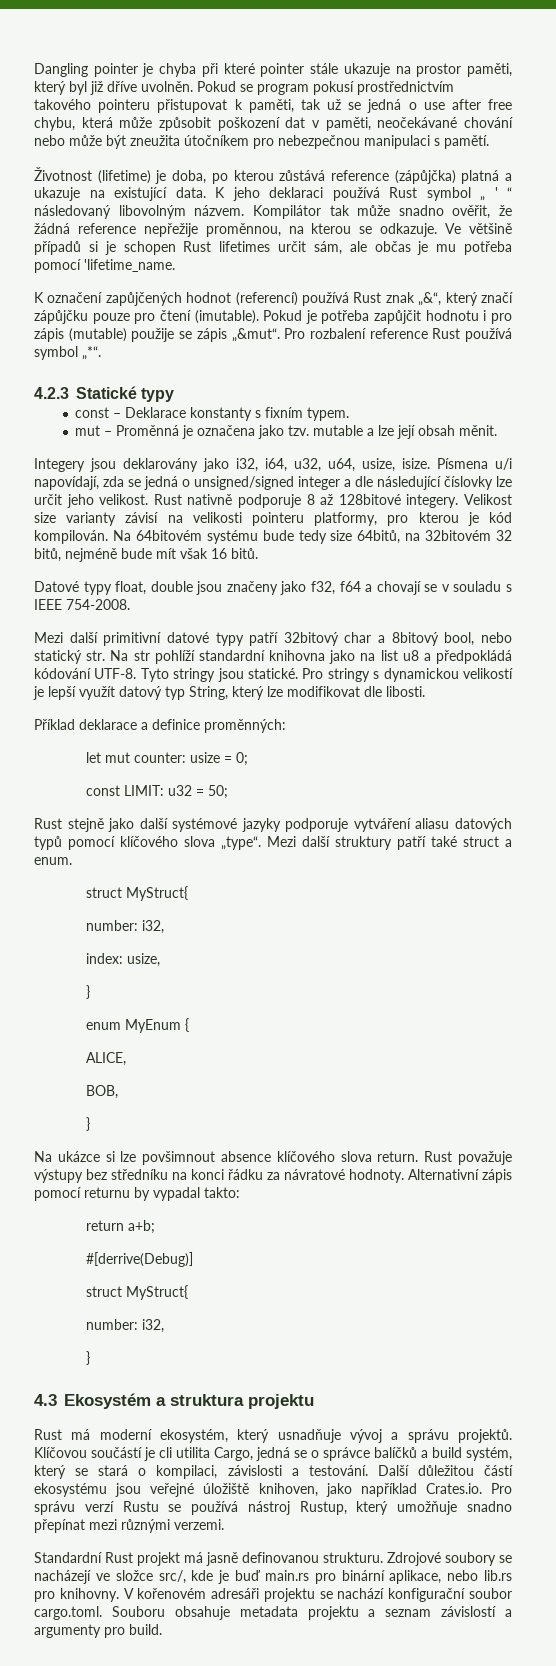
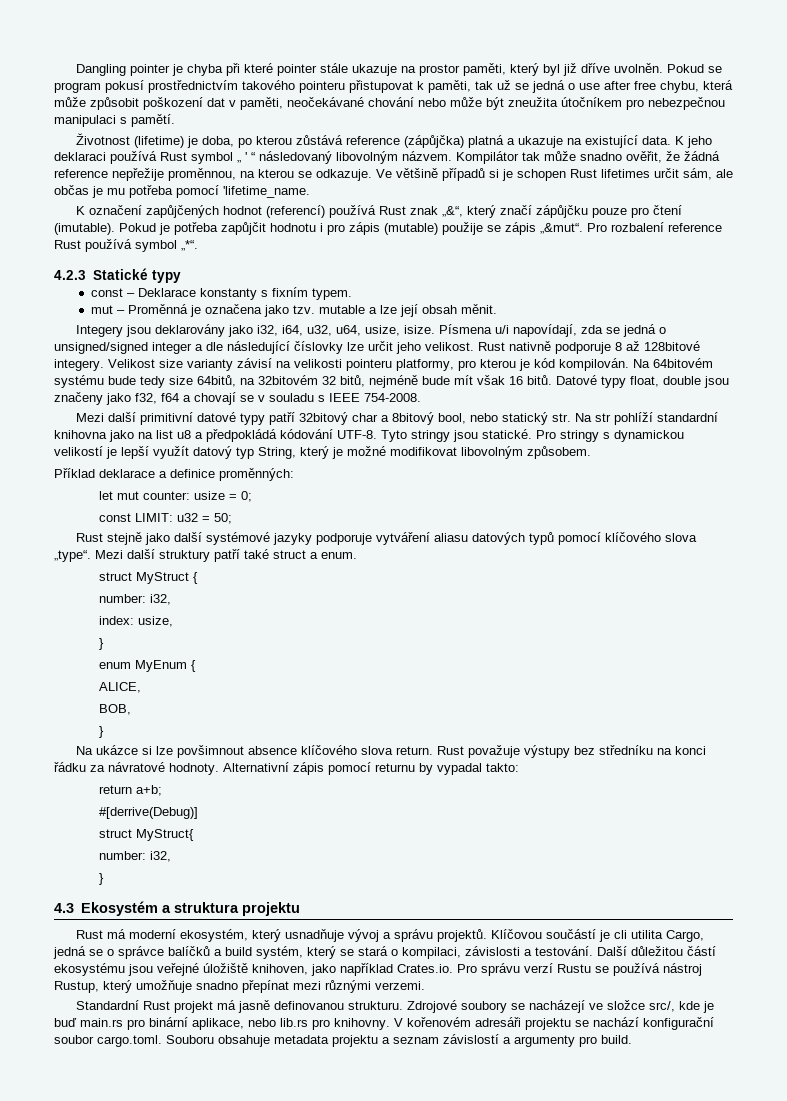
- Na 64bitovém systému bude tedy size 64bitů, na 32bitovém 32 bitů, nejméně bude mít však 16 bitů.
- Datové typy float, double jsou značeny jako f32, f64 a chovají se v souladu s IEEE 754-2008.
+ Na 64bitovém systému bude tedy size 64bitů, na 32bitovém 32 bitů, nejméně bude mít však 16 bitů. Datové typy float, double jsou značeny jako f32, f64 a chovají se v souladu s IEEE 754-2008.
- Pro stringy s dynamickou velikostí je lepší využít datový typ String, který lze modifikovat dle libosti.
+ Pro stringy s dynamickou velikostí je lepší využít datový typ String, který je možné modifikovat libovolným způsobem.
  Mezi další struktury patří také struct a enum.
- struct MyStruct{
+ struct MyStruct {

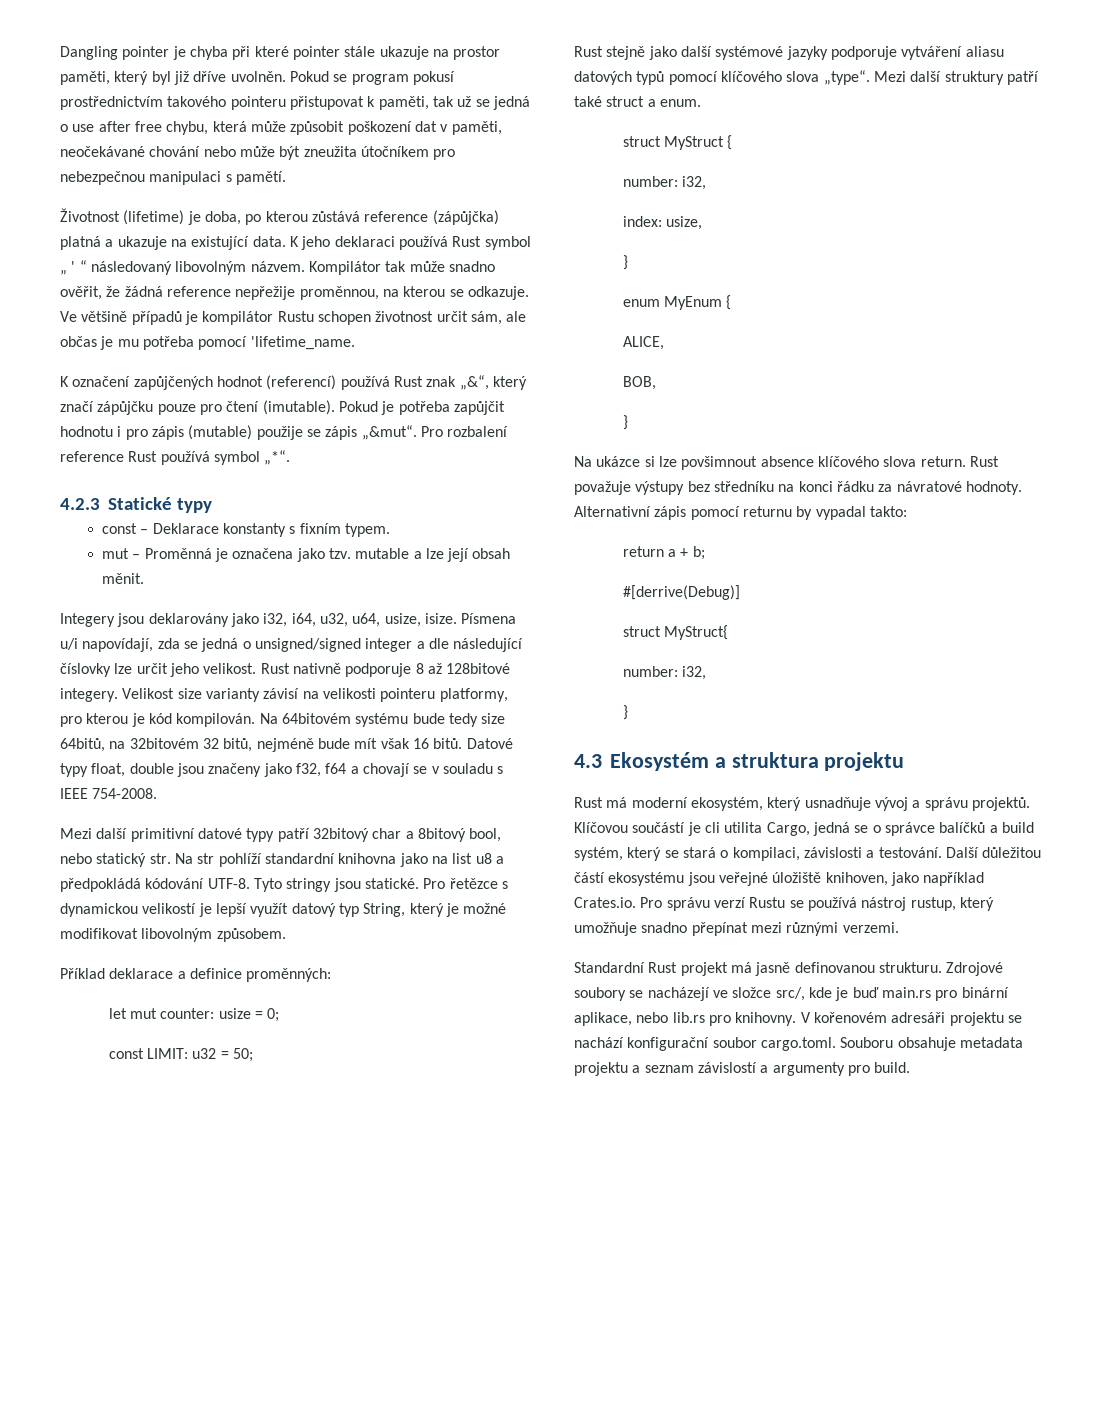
- Ve většině případů si je schopen Rust lifetimes určit sám, ale občas je mu potřeba pomocí 'lifetime_name.
+ Ve většině případů je kompilátor Rustu schopen životnost určit sám, ale občas je mu potřeba pomocí 'lifetime_name.
- Pro stringy s dynamickou velikostí je lepší využít datový typ String, který je možné modifikovat libovolným způsobem.
+ Pro řetězce s dynamickou velikostí je lepší využít datový typ String, který je možné modifikovat libovolným způsobem.
- return a+b;
+ return a + b;
- Další důležitou částí ekosystému jsou veřejné úložiště knihoven, jako například Crates.io. Pro správu verzí Rustu se používá nástroj Rustup, který umožňuje snadno přepínat mezi různými verzemi.
+ Další důležitou částí ekosystému jsou veřejné úložiště knihoven, jako například Crates.io. Pro správu verzí Rustu se používá nástroj rustup, který umožňuje snadno přepínat mezi různými verzemi.

